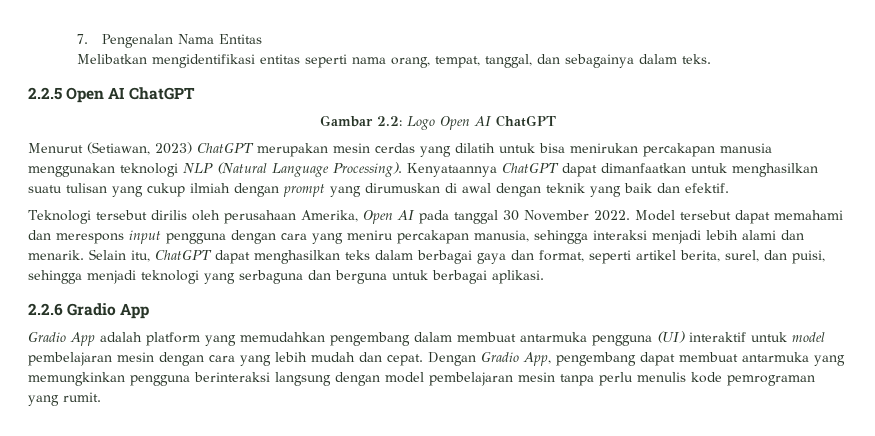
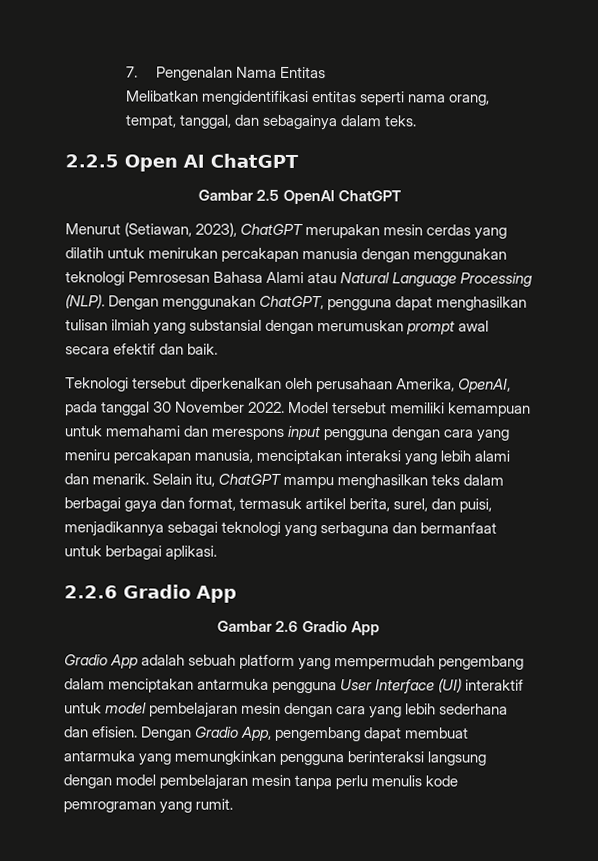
- Gambar 2.2: Logo Open AI ChatGPT
+ Gambar 2.5 OpenAI ChatGPT
- Menurut (Setiawan, 2023) ChatGPT merupakan mesin cerdas yang dilatih untuk bisa menirukan percakapan manusia menggunakan teknologi NLP (Natural Language Processing). Kenyataannya ChatGPT dapat dimanfaatkan untuk menghasilkan suatu tulisan yang cukup ilmiah dengan prompt yang dirumuskan di awal dengan teknik yang baik dan efektif.
+ Menurut (Setiawan, 2023), ChatGPT merupakan mesin cerdas yang dilatih untuk menirukan percakapan manusia dengan menggunakan teknologi Pemrosesan Bahasa Alami atau Natural Language Processing (NLP). Dengan menggunakan ChatGPT, pengguna dapat menghasilkan tulisan ilmiah yang substansial dengan merumuskan prompt awal secara efektif dan baik.
- Teknologi tersebut dirilis oleh perusahaan Amerika, Open AI pada tanggal 30 November 2022.
+ Teknologi tersebut diperkenalkan oleh perusahaan Amerika, OpenAI, pada tanggal 30 November 2022.
- Model tersebut dapat memahami dan merespons input pengguna dengan cara yang meniru percakapan manusia, sehingga interaksi menjadi lebih alami dan menarik.
+ Model tersebut memiliki kemampuan untuk memahami dan merespons input pengguna dengan cara yang meniru percakapan manusia, menciptakan interaksi yang lebih alami dan menarik.
- Selain itu, ChatGPT dapat menghasilkan teks dalam berbagai gaya dan format, seperti artikel berita, surel, dan puisi, sehingga menjadi teknologi yang serbaguna dan berguna untuk berbagai aplikasi.
+ Selain itu, ChatGPT mampu menghasilkan teks dalam berbagai gaya dan format, termasuk artikel berita, surel, dan puisi, menjadikannya sebagai teknologi yang serbaguna dan bermanfaat untuk berbagai aplikasi.
+ Gambar 2.6 Gradio App
- Gradio App adalah platform yang memudahkan pengembang dalam membuat antarmuka pengguna (UI) interaktif untuk model pembelajaran mesin dengan cara yang lebih mudah dan cepat.
+ Gradio App adalah sebuah platform yang mempermudah pengembang dalam menciptakan antarmuka pengguna User Interface (UI) interaktif untuk model pembelajaran mesin dengan cara yang lebih sederhana dan efisien.

